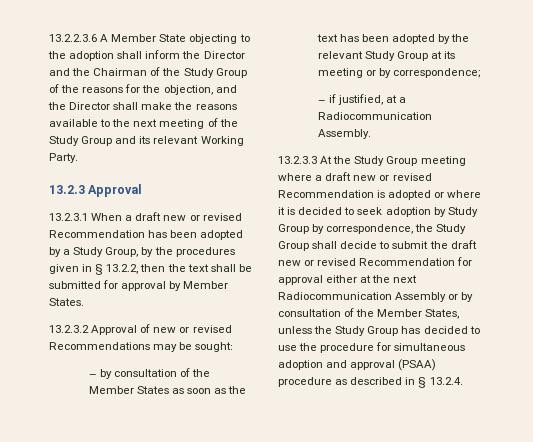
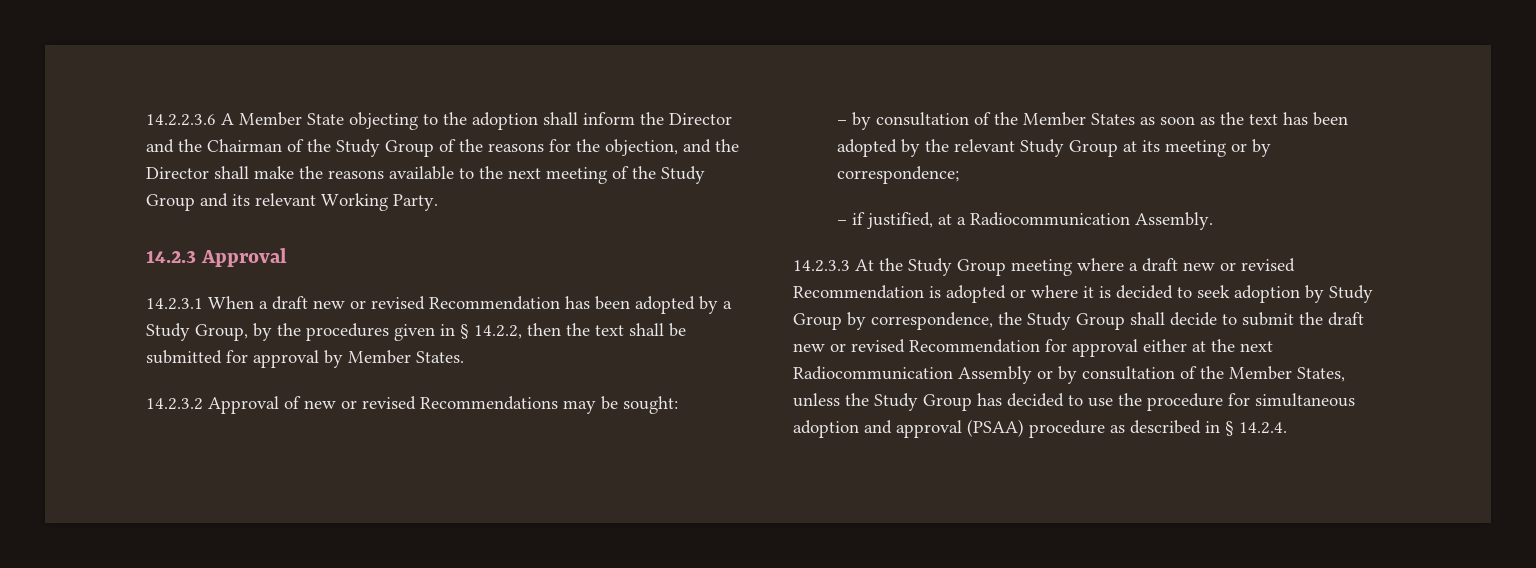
- 13.2.2.3.6 A Member State objecting to the adoption shall inform the Director and the Chairman of the Study Group of the reasons for the objection, and the Director shall make the reasons available to the next meeting of the Study Group and its relevant Working Party.
+ 14.2.2.3.6 A Member State objecting to the adoption shall inform the Director and the Chairman of the Study Group of the reasons for the objection, and the Director shall make the reasons available to the next meeting of the Study Group and its relevant Working Party.
- 13.2.3 Approval
+ 14.2.3 Approval
- 13.2.3.1 When a draft new or revised Recommendation has been adopted by a Study Group, by the procedures given in § 13.2.2, then the text shall be submitted for approval by Member States.
+ 14.2.3.1 When a draft new or revised Recommendation has been adopted by a Study Group, by the procedures given in § 14.2.2, then the text shall be submitted for approval by Member States.
- 13.2.3.2 Approval of new or revised Recommendations may be sought:
+ 14.2.3.2 Approval of new or revised Recommendations may be sought:
- 13.2.3.3 At the Study Group meeting where a draft new or revised Recommendation is adopted or where it is decided to seek adoption by Study Group by correspondence, the Study Group shall decide to submit the draft new or revised Recommendation for approval either at the next Radiocommunication Assembly or by consultation of the Member States, unless the Study Group has decided to use the procedure for simultaneous adoption and approval (PSAA) procedure as described in § 13.2.4.
+ 14.2.3.3 At the Study Group meeting where a draft new or revised Recommendation is adopted or where it is decided to seek adoption by Study Group by correspondence, the Study Group shall decide to submit the draft new or revised Recommendation for approval either at the next Radiocommunication Assembly or by consultation of the Member States, unless the Study Group has decided to use the procedure for simultaneous adoption and approval (PSAA) procedure as described in § 14.2.4.

